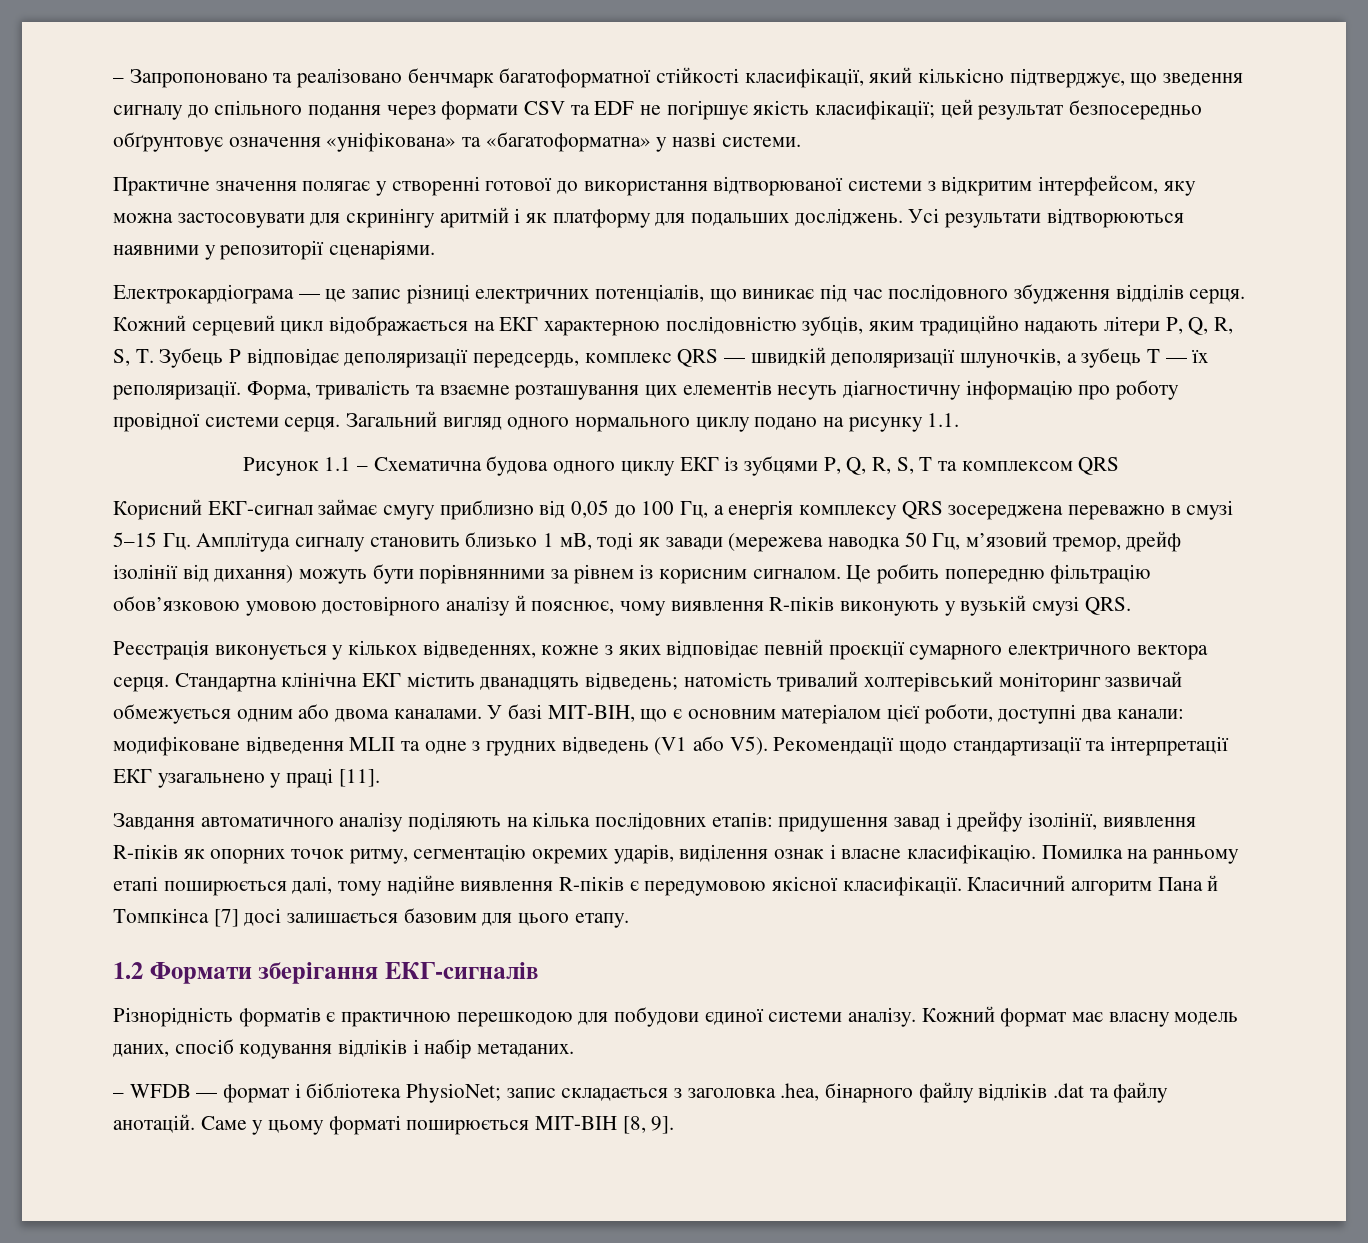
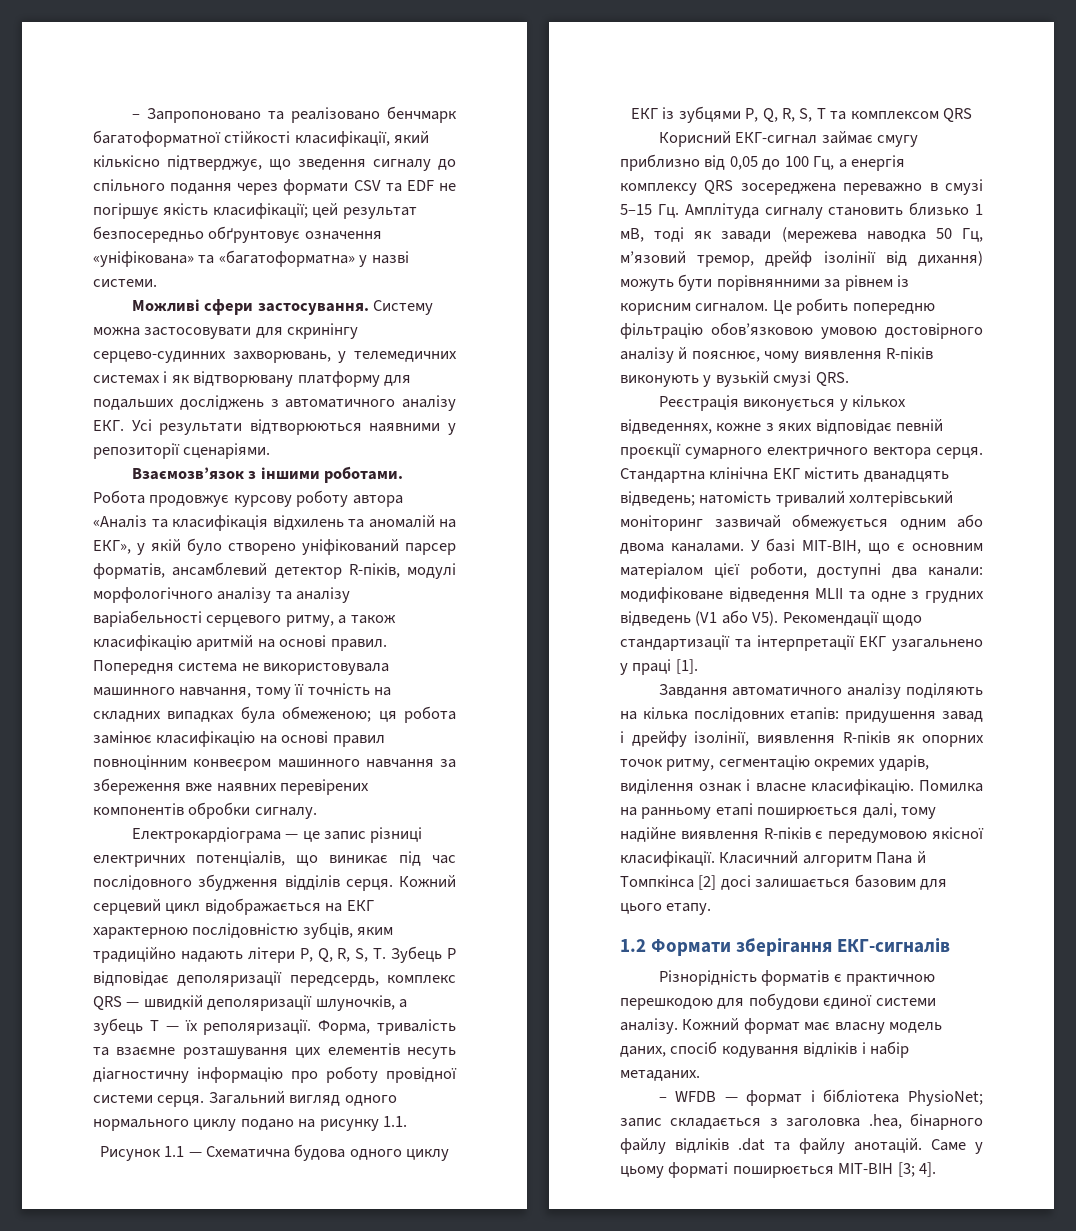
- Практичне значення полягає у створенні готової до використання відтворюваної системи з відкритим інтерфейсом, яку можна застосовувати для скринінгу аритмій і як платформу для подальших досліджень. Усі результати відтворюються наявними у репозиторії сценаріями.
+ Можливі сфери застосування. Систему можна застосовувати для скринінгу серцево-судинних захворювань, у телемедичних системах і як відтворювану платформу для подальших досліджень з автоматичного аналізу ЕКГ. Усі результати відтворюються наявними у репозиторії сценаріями.
+ Взаємозв’язок з іншими роботами. Робота продовжує курсову роботу автора «Аналіз та класифікація відхилень та аномалій на ЕКГ», у якій було створено уніфікований парсер форматів, ансамблевий детектор R-піків, модулі морфологічного аналізу та аналізу варіабельності серцевого ритму, а також класифікацію аритмій на основі правил. Попередня система не використовувала машинного навчання, тому її точність на складних випадках була обмеженою; ця робота замінює класифікацію на основі правил повноцінним конвеєром машинного навчання за збереження вже наявних перевірених компонентів обробки сигналу.
- Рисунок 1.1 – Схематична будова одного циклу ЕКГ із зубцями P, Q, R, S, T та комплексом QRS
+ Рисунок 1.1 — Схематична будова одного циклу ЕКГ із зубцями P, Q, R, S, T та комплексом QRS
- У базі MIT-BIH, що є основним матеріалом цієї роботи, доступні два канали: модифіковане відведення MLII та одне з грудних відведень (V1 або V5). Рекомендації щодо стандартизації та інтерпретації ЕКГ узагальнено у праці [11].
+ У базі MIT-BIH, що є основним матеріалом цієї роботи, доступні два канали: модифіковане відведення MLII та одне з грудних відведень (V1 або V5). Рекомендації щодо стандартизації та інтерпретації ЕКГ узагальнено у праці [1].
- Класичний алгоритм Пана й Томпкінса [7] досі залишається базовим для цього етапу.
+ Класичний алгоритм Пана й Томпкінса [2] досі залишається базовим для цього етапу.
- Саме у цьому форматі поширюється MIT-BIH [8, 9].
+ Саме у цьому форматі поширюється MIT-BIH [3; 4].

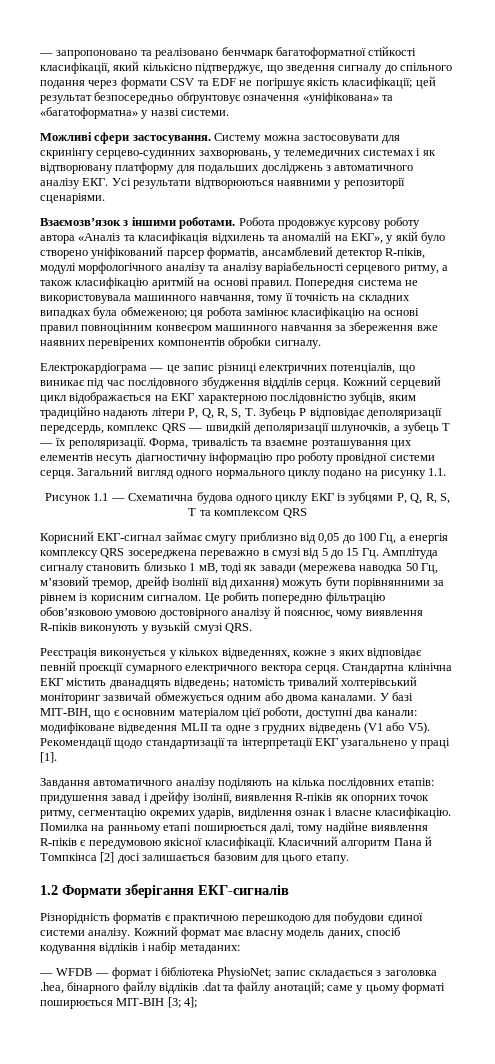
- – Запропоновано та реалізовано бенчмарк багатоформатної стійкості класифікації, який кількісно підтверджує, що зведення сигналу до спільного подання через формати CSV та EDF не погіршує якість класифікації; цей результат безпосередньо обґрунтовує означення «уніфікована» та «багатоформатна» у назві системи.
+ — запропоновано та реалізовано бенчмарк багатоформатної стійкості класифікації, який кількісно підтверджує, що зведення сигналу до спільного подання через формати CSV та EDF не погіршує якість класифікації; цей результат безпосередньо обґрунтовує означення «уніфікована» та «багатоформатна» у назві системи.
- Корисний ЕКГ-сигнал займає смугу приблизно від 0,05 до 100 Гц, а енергія комплексу QRS зосереджена переважно в смузі 5–15 Гц. Амплітуда сигналу становить близько 1 мВ, тоді як завади (мережева наводка 50 Гц, м’язовий тремор, дрейф ізолінії від дихання) можуть бути порівнянними за рівнем із корисним сигналом.
+ Корисний ЕКГ-сигнал займає смугу приблизно від 0,05 до 100 Гц, а енергія комплексу QRS зосереджена переважно в смузі від 5 до 15 Гц. Амплітуда сигналу становить близько 1 мВ, тоді як завади (мережева наводка 50 Гц, м’язовий тремор, дрейф ізолінії від дихання) можуть бути порівнянними за рівнем із корисним сигналом.
- Кожний формат має власну модель даних, спосіб кодування відліків і набір метаданих.
- – WFDB — формат і бібліотека PhysioNet; запис складається з заголовка .hea, бінарного файлу відліків .dat та файлу анотацій. Саме у цьому форматі поширюється MIT-BIH [3; 4].
+ Кожний формат має власну модель даних, спосіб кодування відліків і набір метаданих:
+ — WFDB — формат і бібліотека PhysioNet; запис складається з заголовка .hea, бінарного файлу відліків .dat та файлу анотацій; саме у цьому форматі поширюється MIT-BIH [3; 4];

